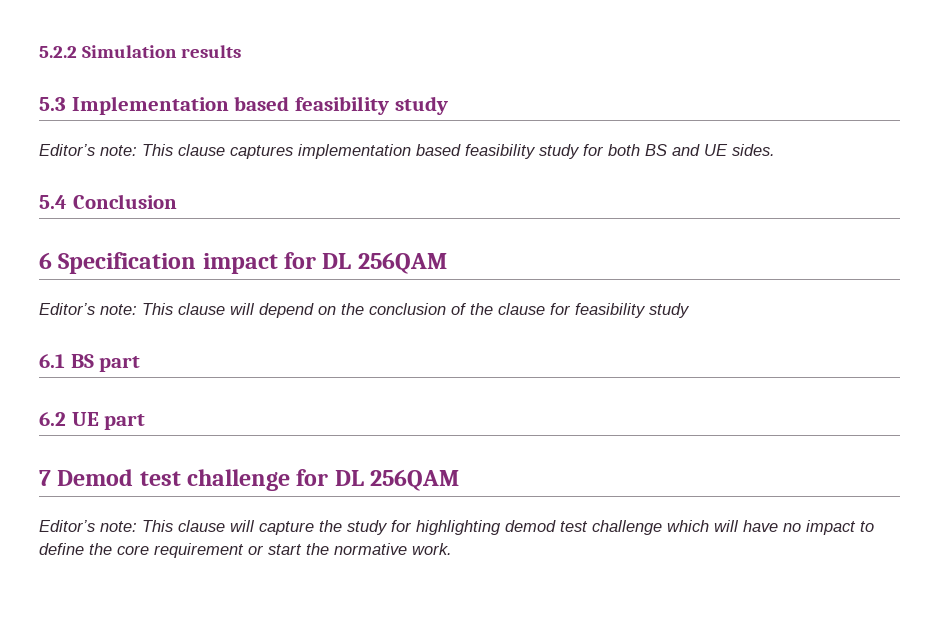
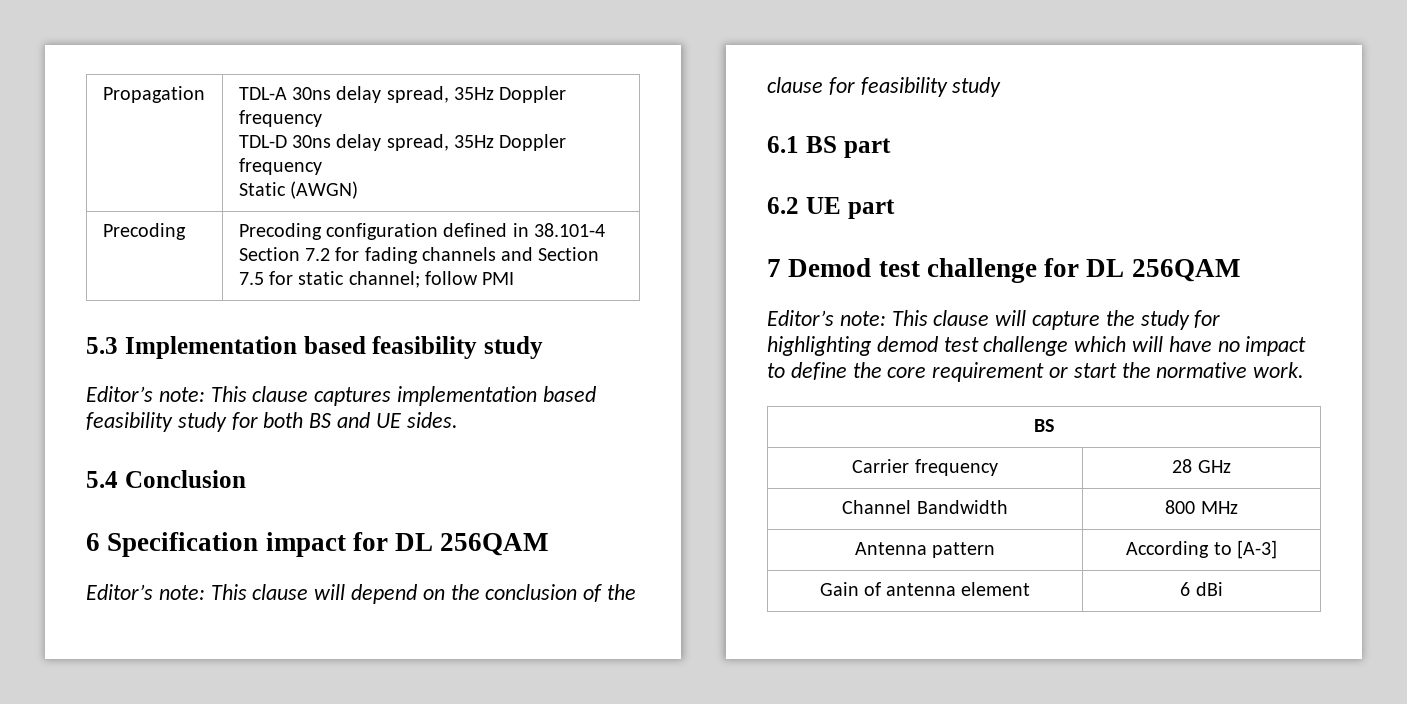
- 5.2.2 Simulation results
+ Propagation | TDL-A 30ns delay spread, 35Hz Doppler frequency
+ TDL-D 30ns delay spread, 35Hz Doppler frequency
+ Static (AWGN)
+ Precoding | Precoding configuration defined in 38.101-4 Section 7.2 for fading channels and Section 7.5 for static channel; follow PMI
  Editor’s note: This clause will capture the study for highlighting demod test challenge which will have no impact to define the core requirement or start the normative work.
+ BS
+ Carrier frequency | 28 GHz
+ Channel Bandwidth | 800 MHz
+ Antenna pattern | According to [A-3]
+ Gain of antenna element | 6 dBi

